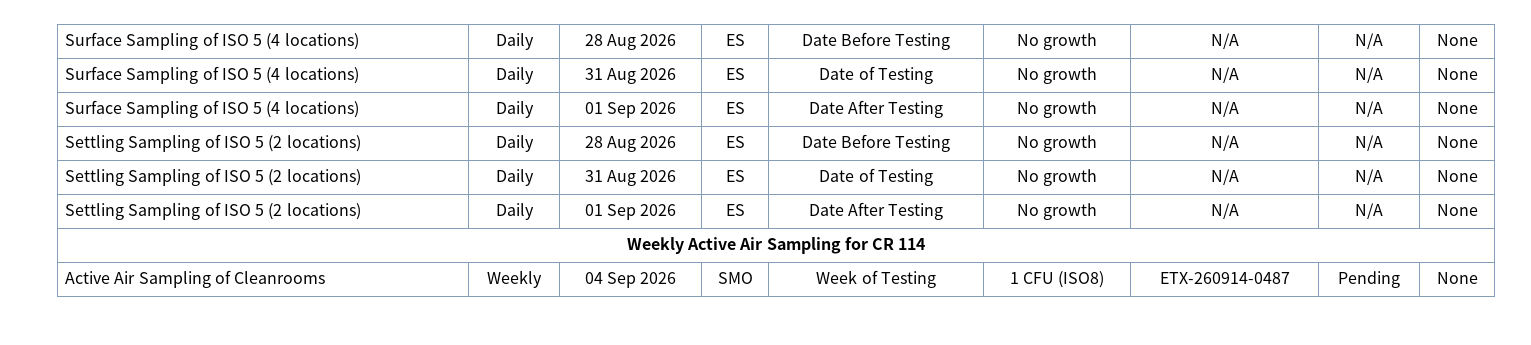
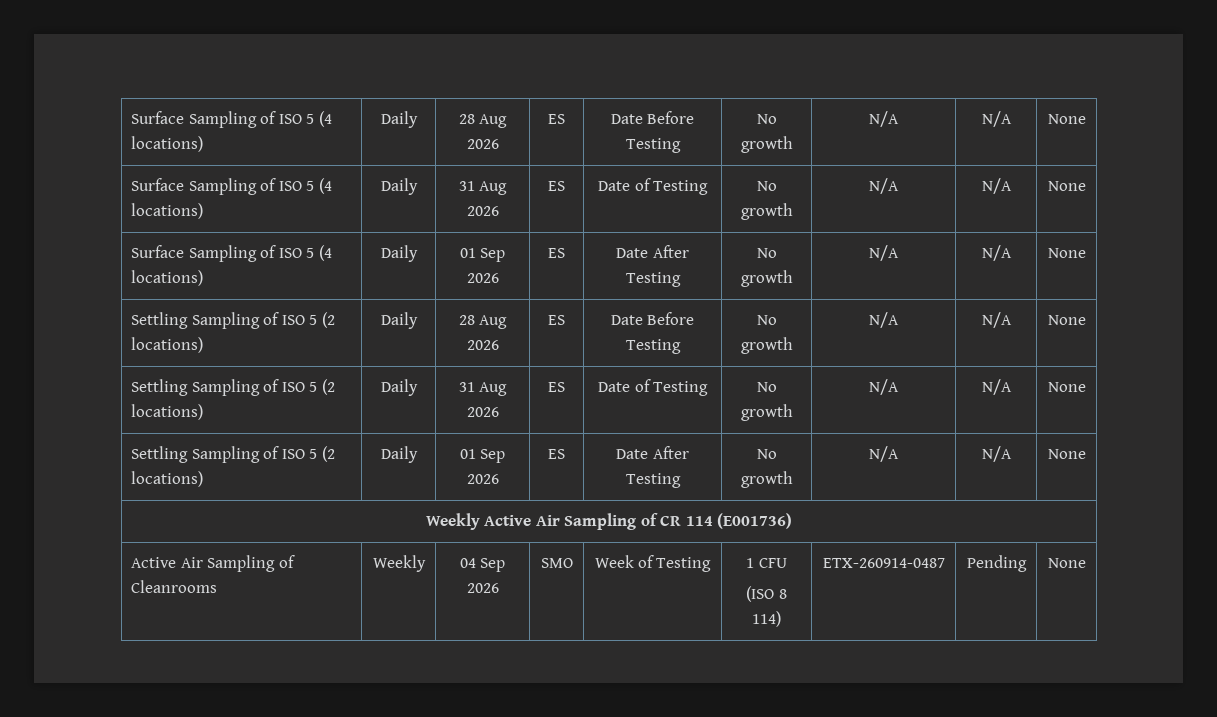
- Weekly Active Air Sampling for CR 114
+ Weekly Active Air Sampling of CR 114 (E001736)
- Active Air Sampling of Cleanrooms | Weekly | 04 Sep 2026 | SMO | Week of Testing | 1 CFU (ISO8) | ETX-260914-0487 | Pending | None
+ Active Air Sampling of Cleanrooms | Weekly | 04 Sep 2026 | SMO | Week of Testing | 1 CFU
+ (ISO 8 114) | ETX-260914-0487 | Pending | None

